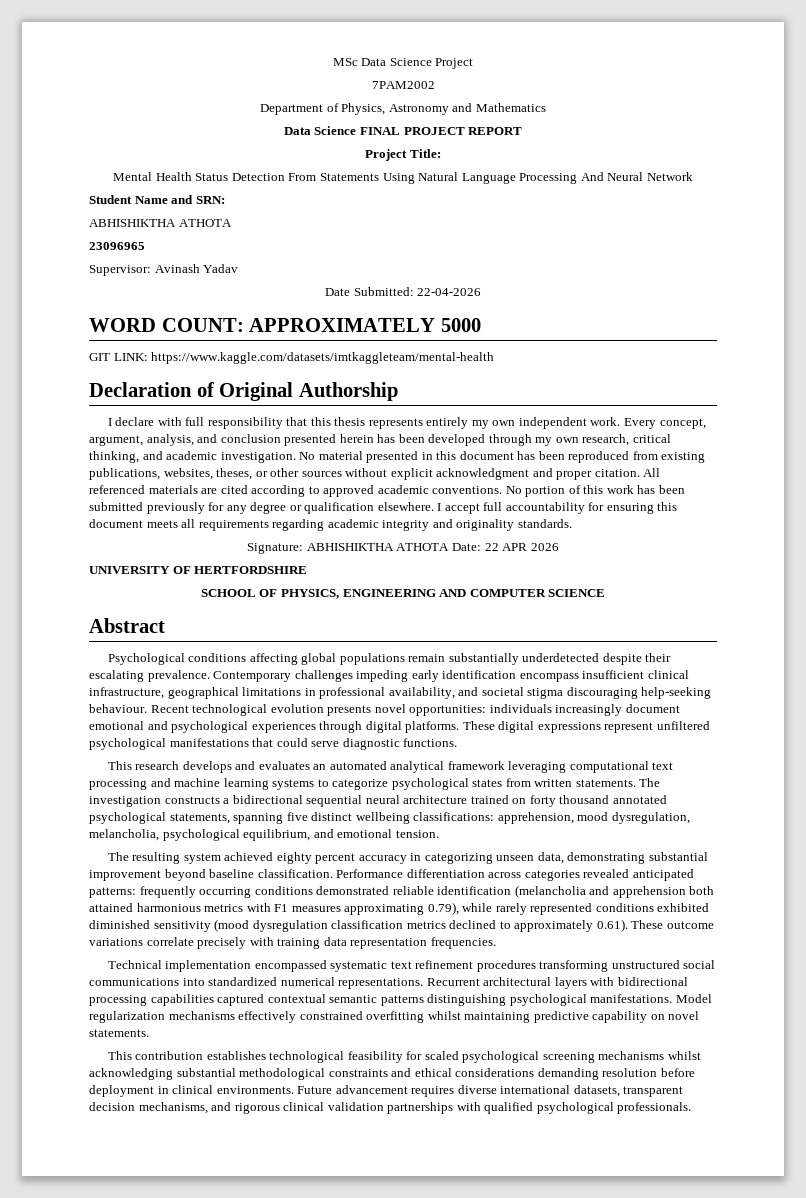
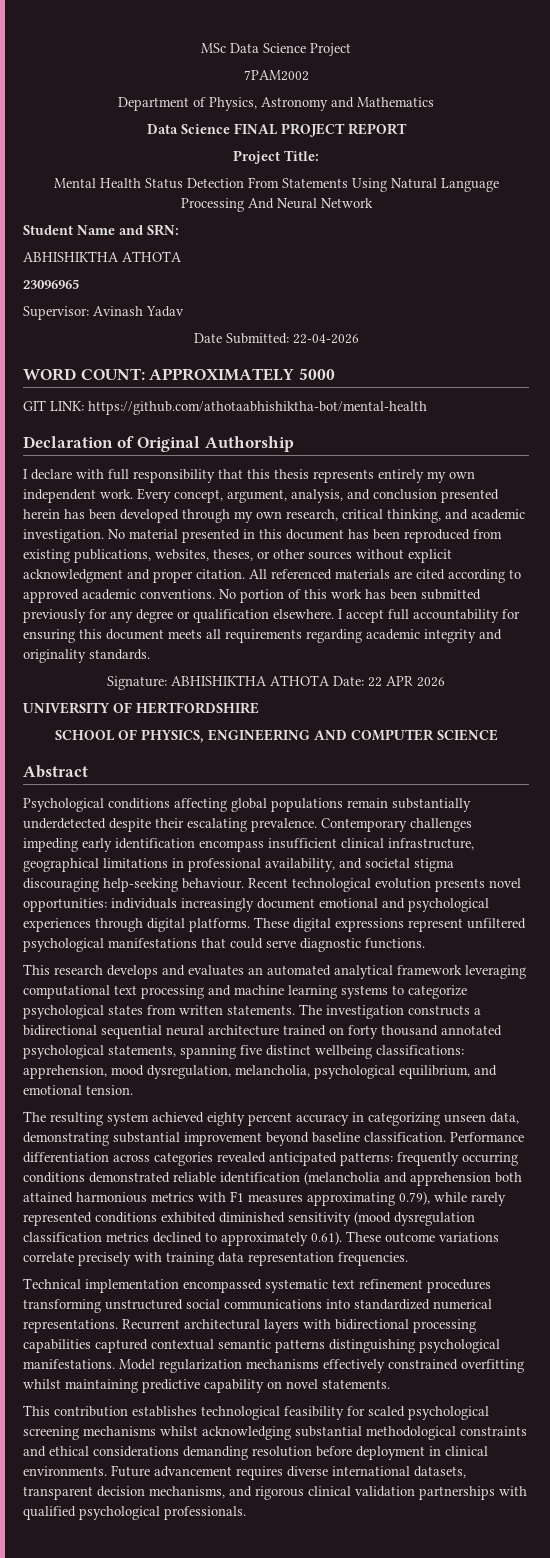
- GIT LINK: https://www.kaggle.com/datasets/imtkaggleteam/mental-health
+ GIT LINK: https://github.com/athotaabhishiktha-bot/mental-health

